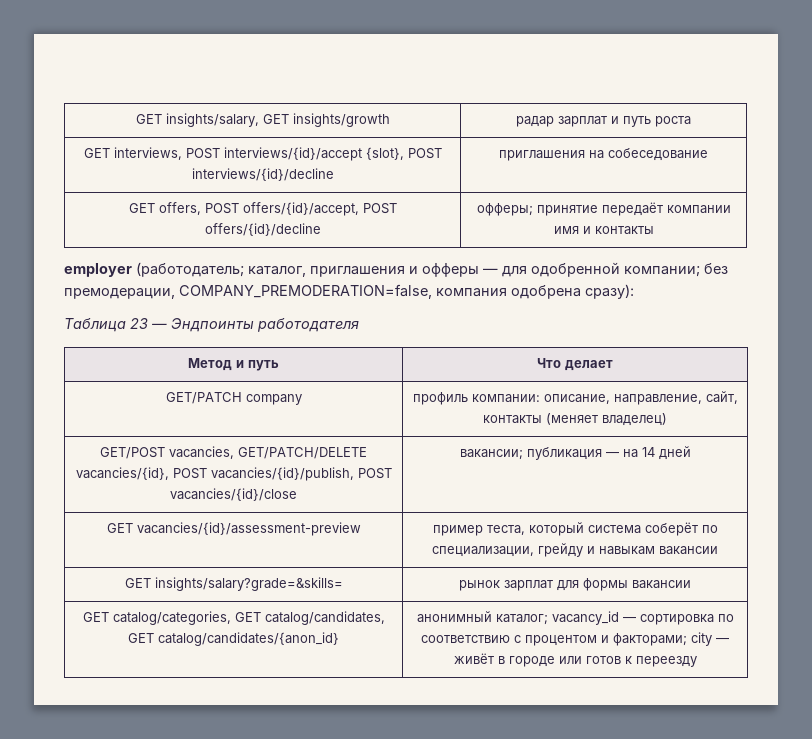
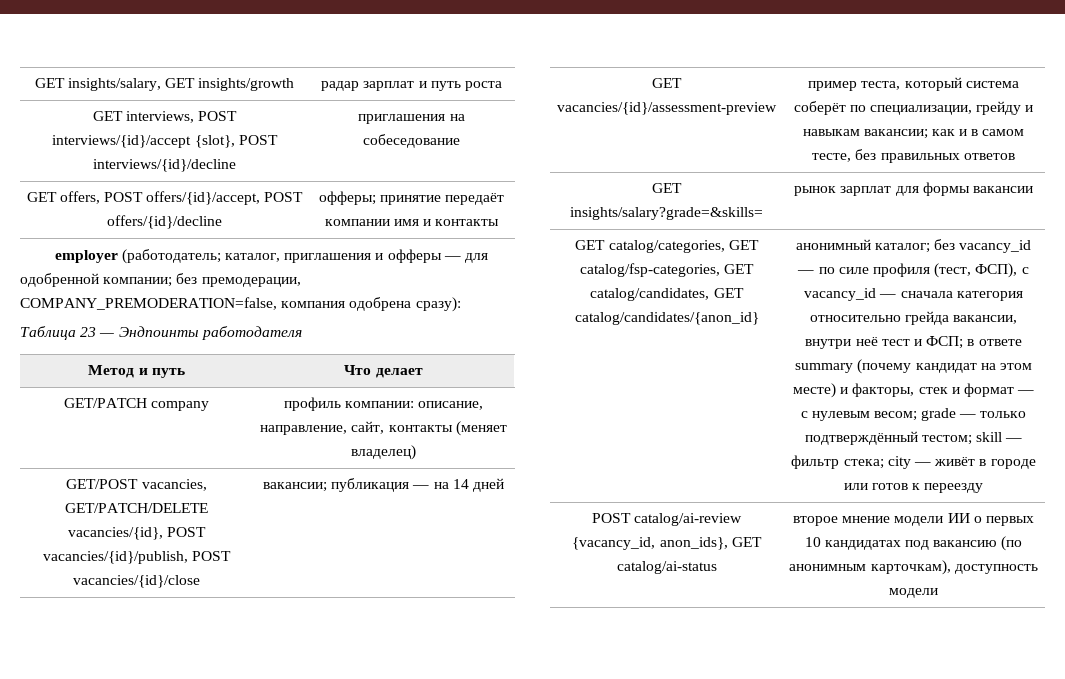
- GET vacancies/{id}/assessment-preview | пример теста, который система соберёт по специализации, грейду и навыкам вакансии
+ GET vacancies/{id}/assessment-preview | пример теста, который система соберёт по специализации, грейду и навыкам вакансии; как и в самом тесте, без правильных ответов
- GET catalog/categories, GET catalog/candidates, GET catalog/candidates/{anon_id}
+ GET catalog/categories, GET catalog/fsp-categories, GET catalog/candidates, GET catalog/candidates/{anon_id}
- анонимный каталог; vacancy_id — сортировка по соответствию с процентом и факторами; city — живёт в городе или готов к переезду
+ анонимный каталог; без vacancy_id — по силе профиля (тест, ФСП), с vacancy_id — сначала категория относительно грейда вакансии, внутри неё тест и ФСП; в ответе summary (почему кандидат на этом месте) и факторы, стек и формат — с нулевым весом; grade — только подтверждённый тестом; skill — фильтр стека; city — живёт в городе или готов к переезду
+ POST catalog/ai-review {vacancy_id, anon_ids}, GET catalog/ai-status | второе мнение модели ИИ о первых 10 кандидатах под вакансию (по анонимным карточкам), доступность модели

